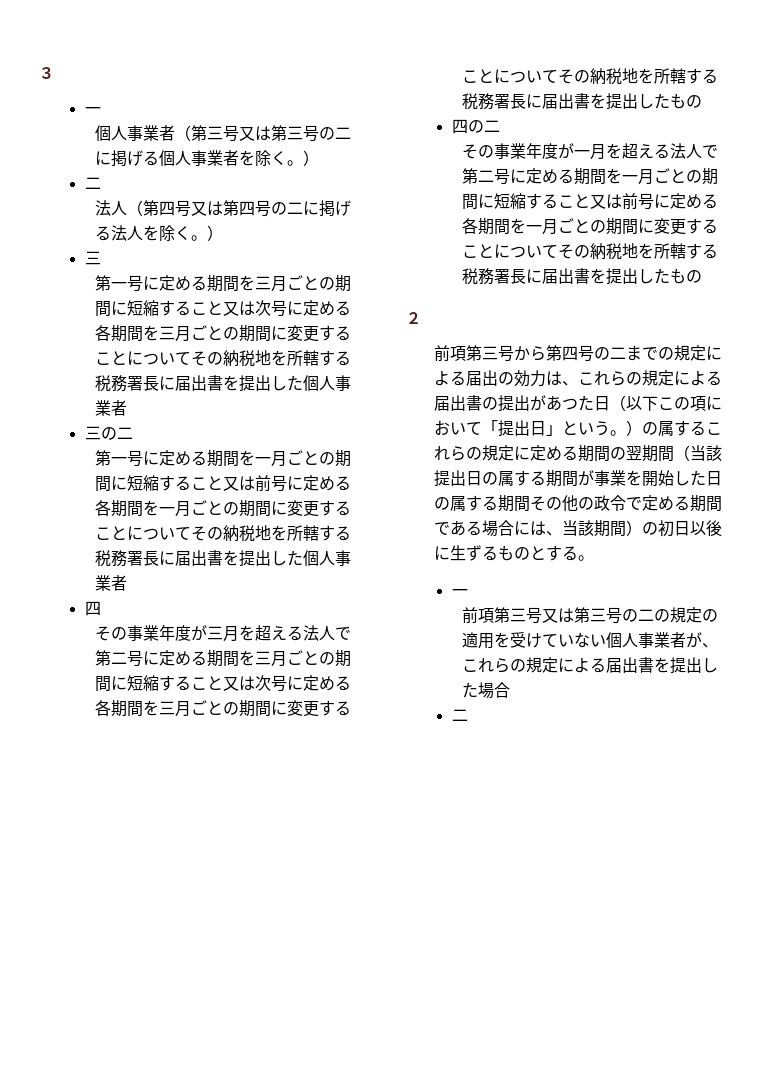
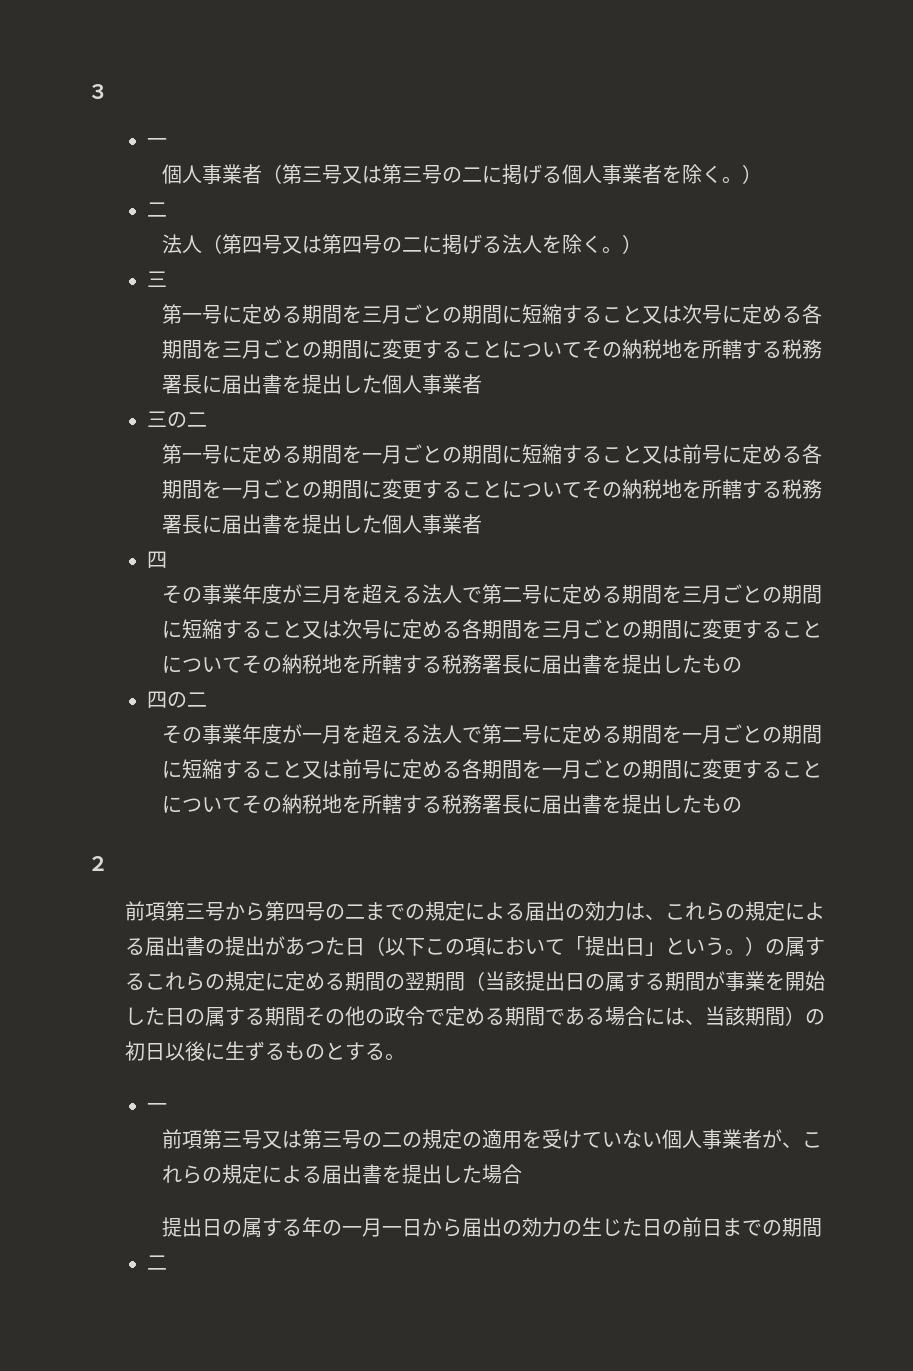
+ 提出日の属する年の一月一日から届出の効力の生じた日の前日までの期間

